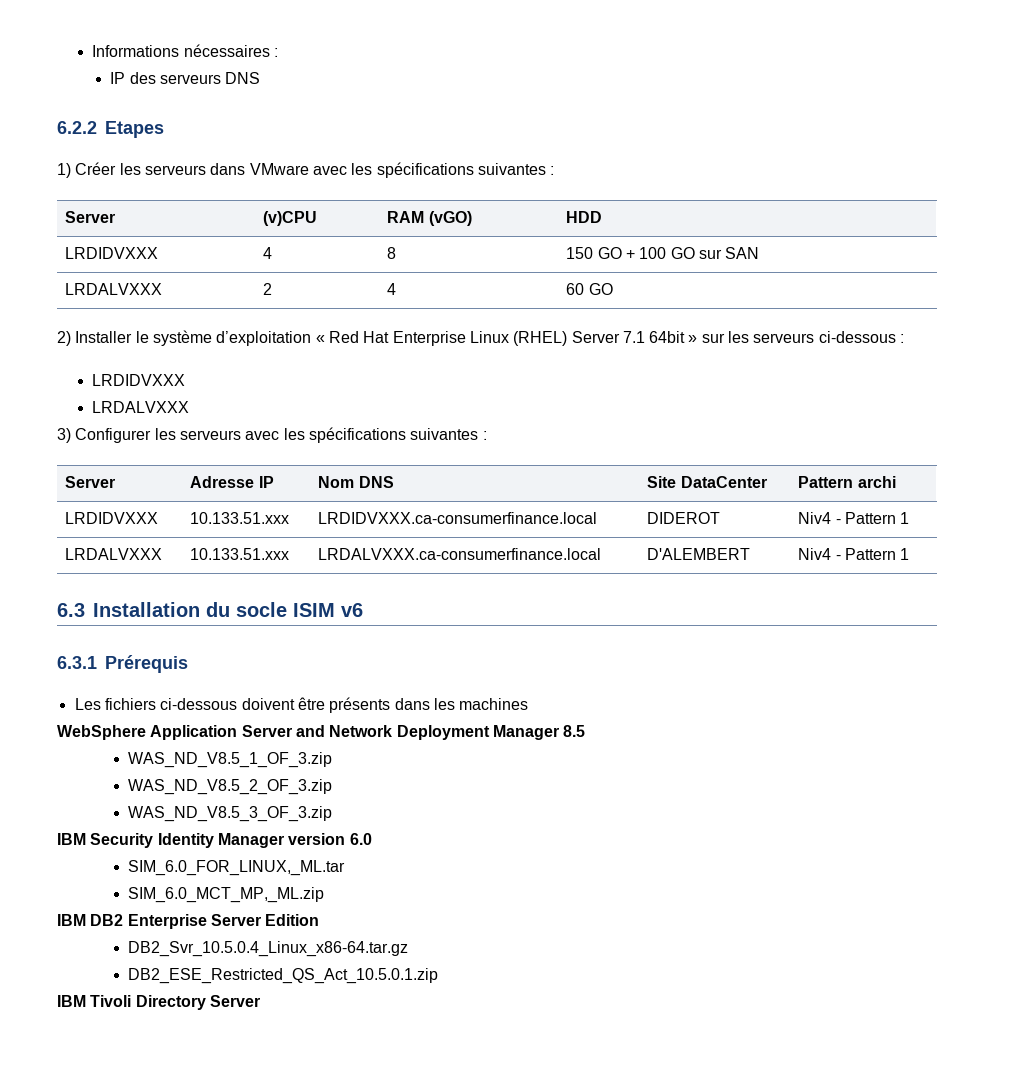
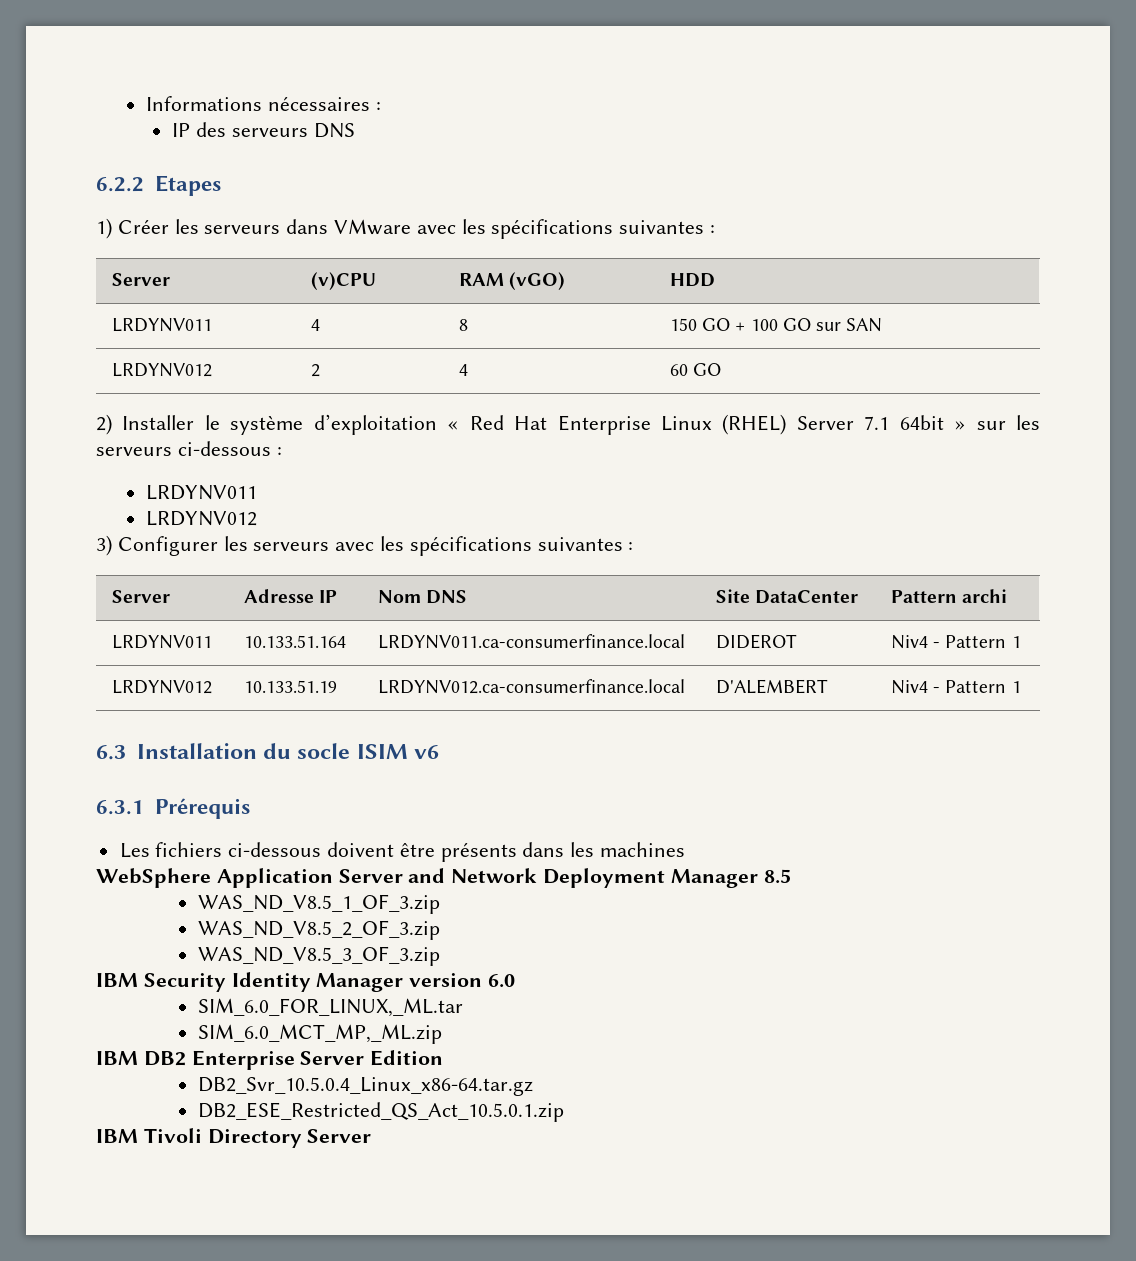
- LRDIDVXXX | 4 | 8 | 150 GO + 100 GO sur SAN
+ LRDYNV011 | 4 | 8 | 150 GO + 100 GO sur SAN
- LRDALVXXX | 2 | 4 | 60 GO
+ LRDYNV012 | 2 | 4 | 60 GO
  2) Installer le système d’exploitation « Red Hat Enterprise Linux (RHEL) Server 7.1 64bit » sur les serveurs ci-dessous :
- LRDIDVXXX
- LRDALVXXX
+ LRDYNV011
+ LRDYNV012
- LRDIDVXXX | 10.133.51.xxx | LRDIDVXXX.ca-consumerfinance.local | DIDEROT | Niv4 - Pattern 1
+ LRDYNV011 | 10.133.51.164 | LRDYNV011.ca-consumerfinance.local | DIDEROT | Niv4 - Pattern 1
- LRDALVXXX | 10.133.51.xxx | LRDALVXXX.ca-consumerfinance.local | D'ALEMBERT | Niv4 - Pattern 1
+ LRDYNV012 | 10.133.51.19 | LRDYNV012.ca-consumerfinance.local | D'ALEMBERT | Niv4 - Pattern 1

